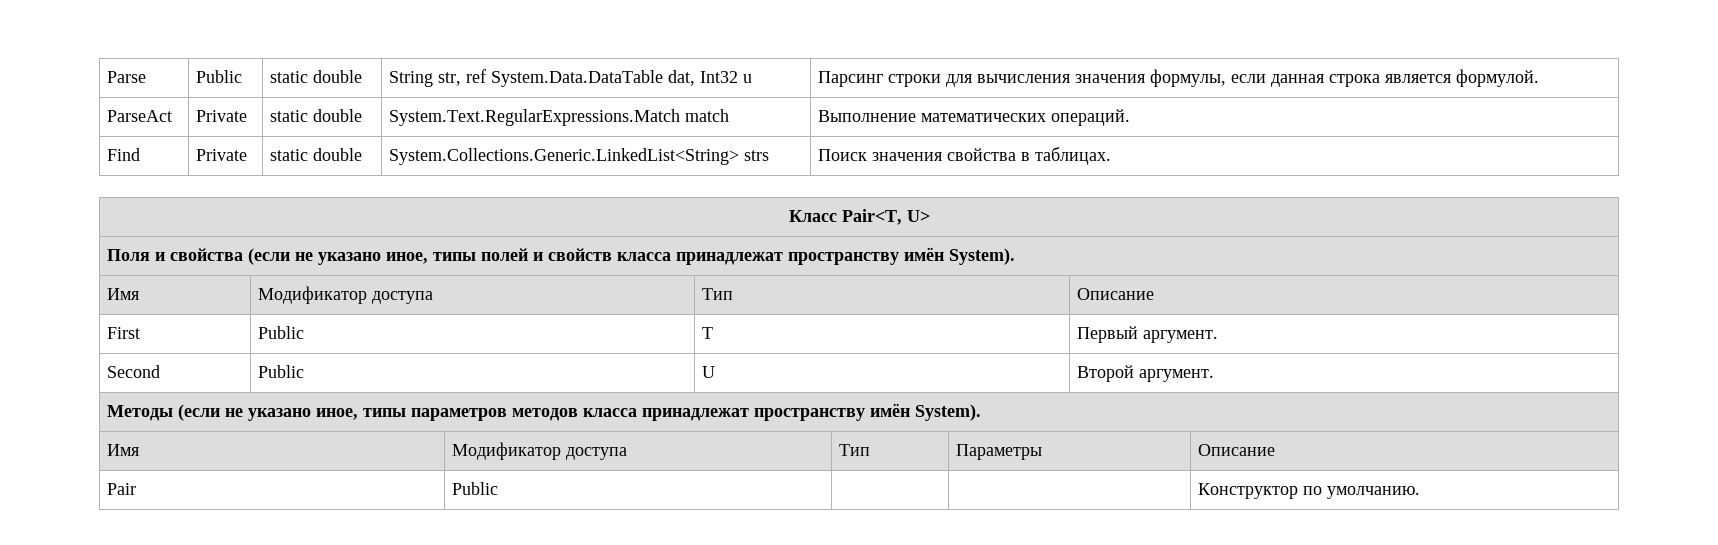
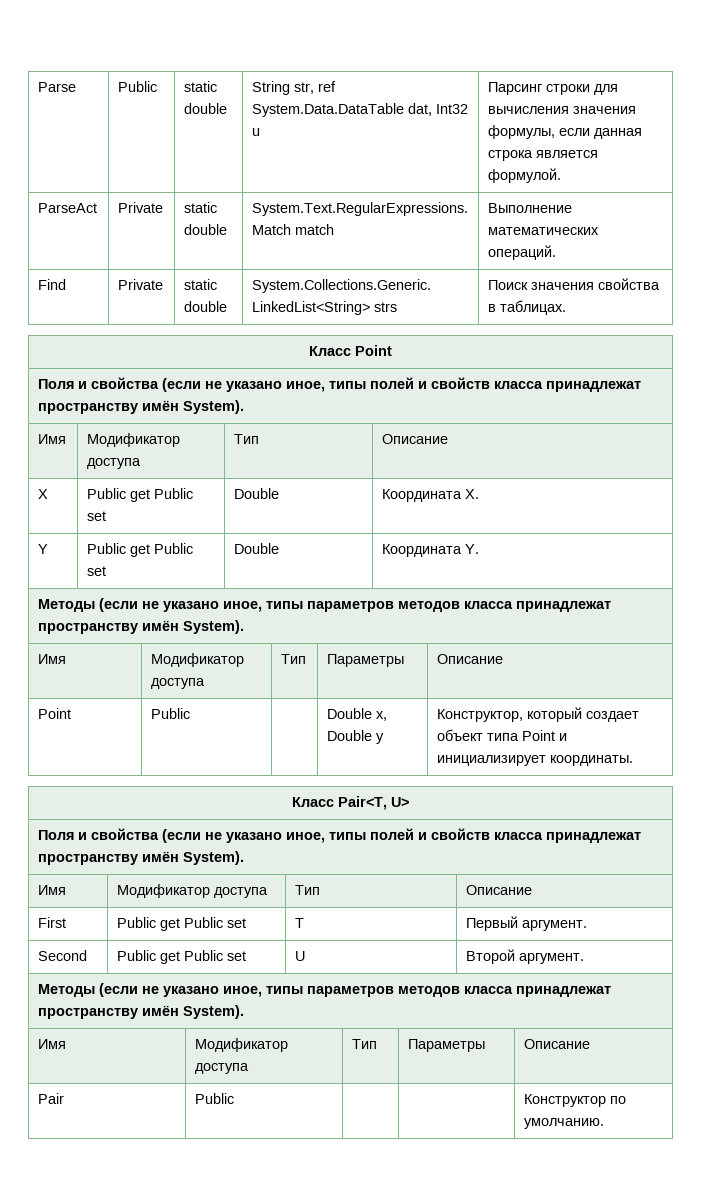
+ Класс Point
+ Поля и свойства (если не указано иное, типы полей и свойств класса принадлежат пространству имён System).
+ Имя | Модификатор доступа | Тип | Описание
+ X | Public get Public set | Double | Координата X.
+ Y | Public get Public set | Double | Координата Y.
+ Методы (если не указано иное, типы параметров методов класса принадлежат пространству имён System).
+ Имя | Модификатор доступа | Тип | Параметры | Описание
+ Point | Public | | Double x, Double y | Конструктор, который создает объект типа Point и инициализирует координаты.
- First | Public | T | Первый аргумент.
+ First | Public get Public set | T | Первый аргумент.
- Second | Public | U | Второй аргумент.
+ Second | Public get Public set | U | Второй аргумент.

